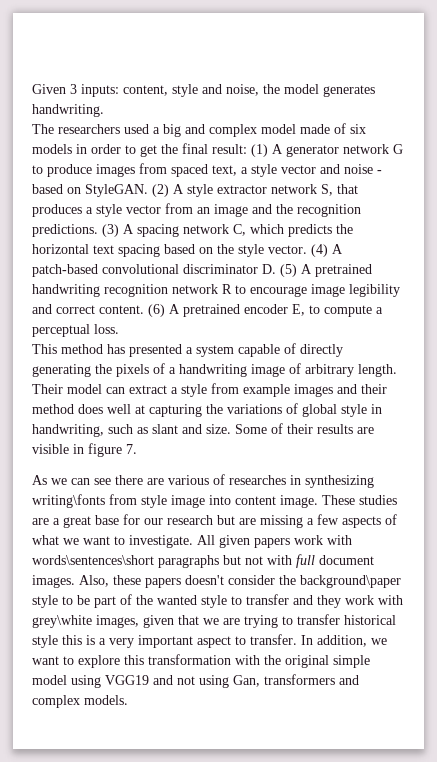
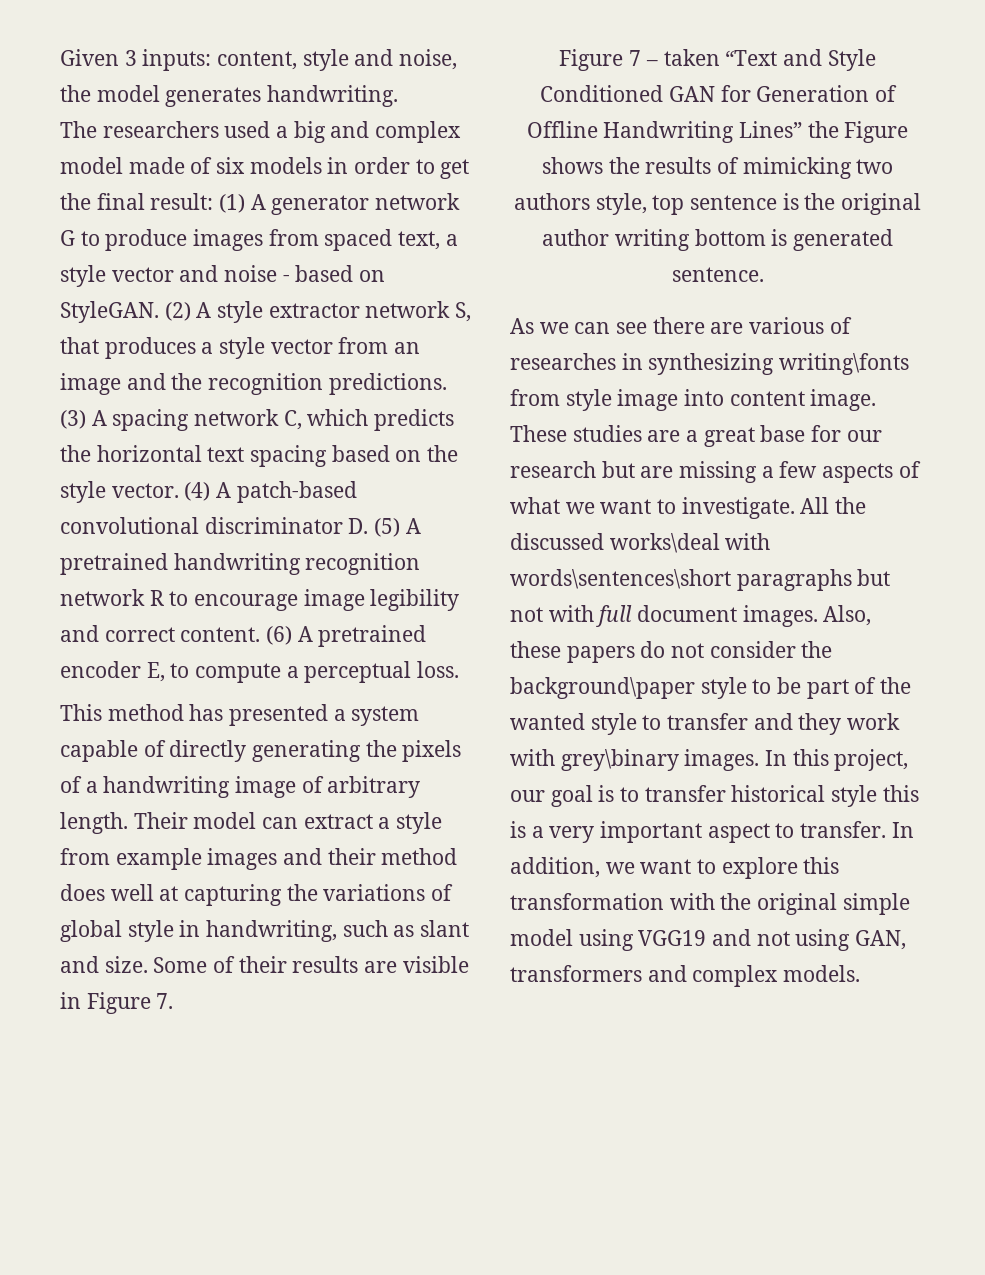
- Some of their results are visible in figure 7.
+ Some of their results are visible in Figure 7.
+ Figure 7 – taken “Text and Style Conditioned GAN for Generation of Offline Handwriting Lines” the Figure shows the results of mimicking two authors style, top sentence is the original author writing bottom is generated sentence.
- All given papers work with words\sentences\short paragraphs but not with full document images.
+ All the discussed works\deal with words\sentences\short paragraphs but not with full document images.
- Also, these papers doesn't consider the background\paper style to be part of the wanted style to transfer and they work with grey\white images, given that we are trying to transfer historical style this is a very important aspect to transfer.
+ Also, these papers do not consider the background\paper style to be part of the wanted style to transfer and they work with grey\binary images. In this project, our goal is to transfer historical style this is a very important aspect to transfer.
- In addition, we want to explore this transformation with the original simple model using VGG19 and not using Gan, transformers and complex models.
+ In addition, we want to explore this transformation with the original simple model using VGG19 and not using GAN, transformers and complex models.

